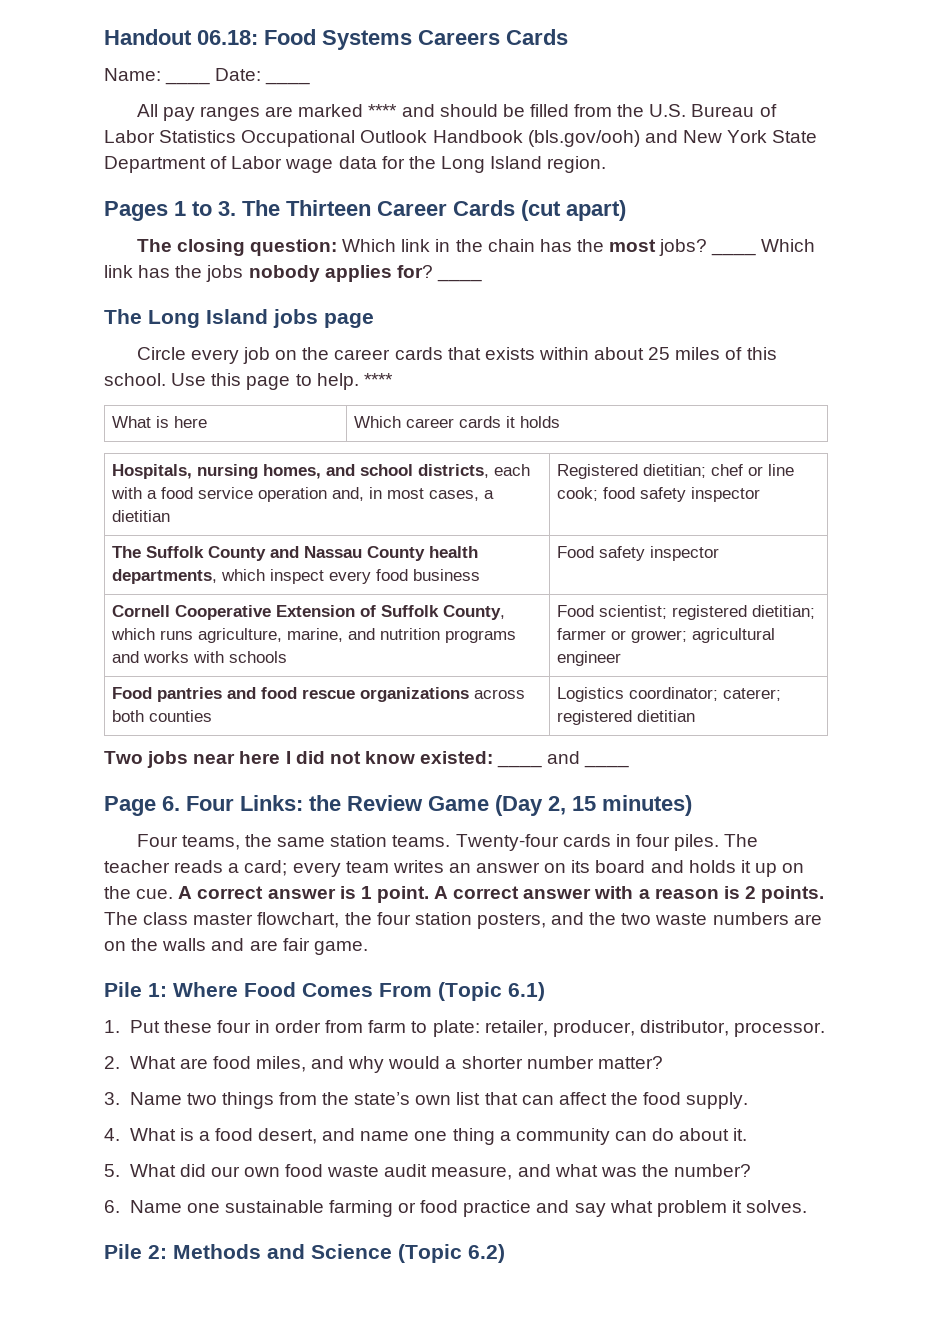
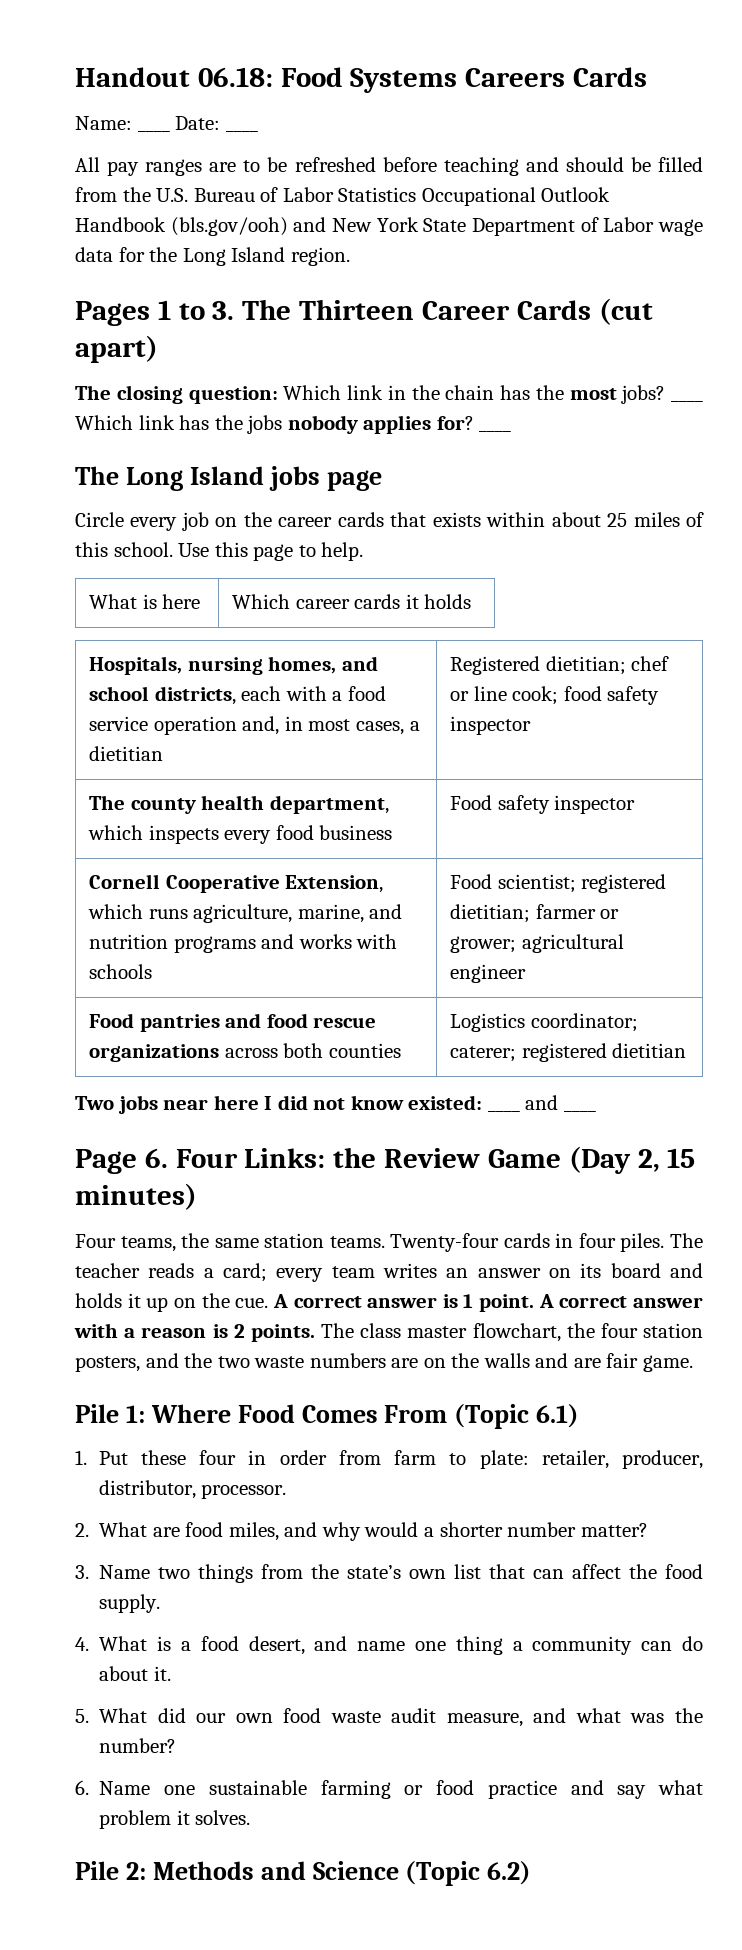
- All pay ranges are marked **** and should be filled from the U.S. Bureau of Labor Statistics Occupational Outlook Handbook (bls.gov/ooh) and New York State Department of Labor wage data for the Long Island region.
+ All pay ranges are to be refreshed before teaching and should be filled from the U.S. Bureau of Labor Statistics Occupational Outlook Handbook (bls.gov/ooh) and New York State Department of Labor wage data for the Long Island region.
- Use this page to help. ****
+ Use this page to help.
- The Suffolk County and Nassau County health departments, which inspect every food business | Food safety inspector
+ The county health department, which inspects every food business | Food safety inspector
- Cornell Cooperative Extension of Suffolk County, which runs agriculture, marine, and nutrition programs and works with schools | Food scientist; registered dietitian; farmer or grower; agricultural engineer
+ Cornell Cooperative Extension, which runs agriculture, marine, and nutrition programs and works with schools | Food scientist; registered dietitian; farmer or grower; agricultural engineer

